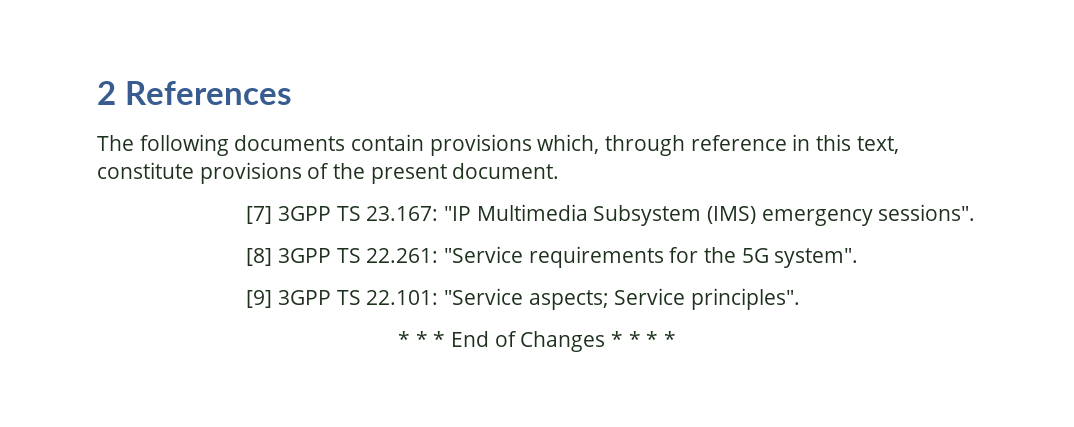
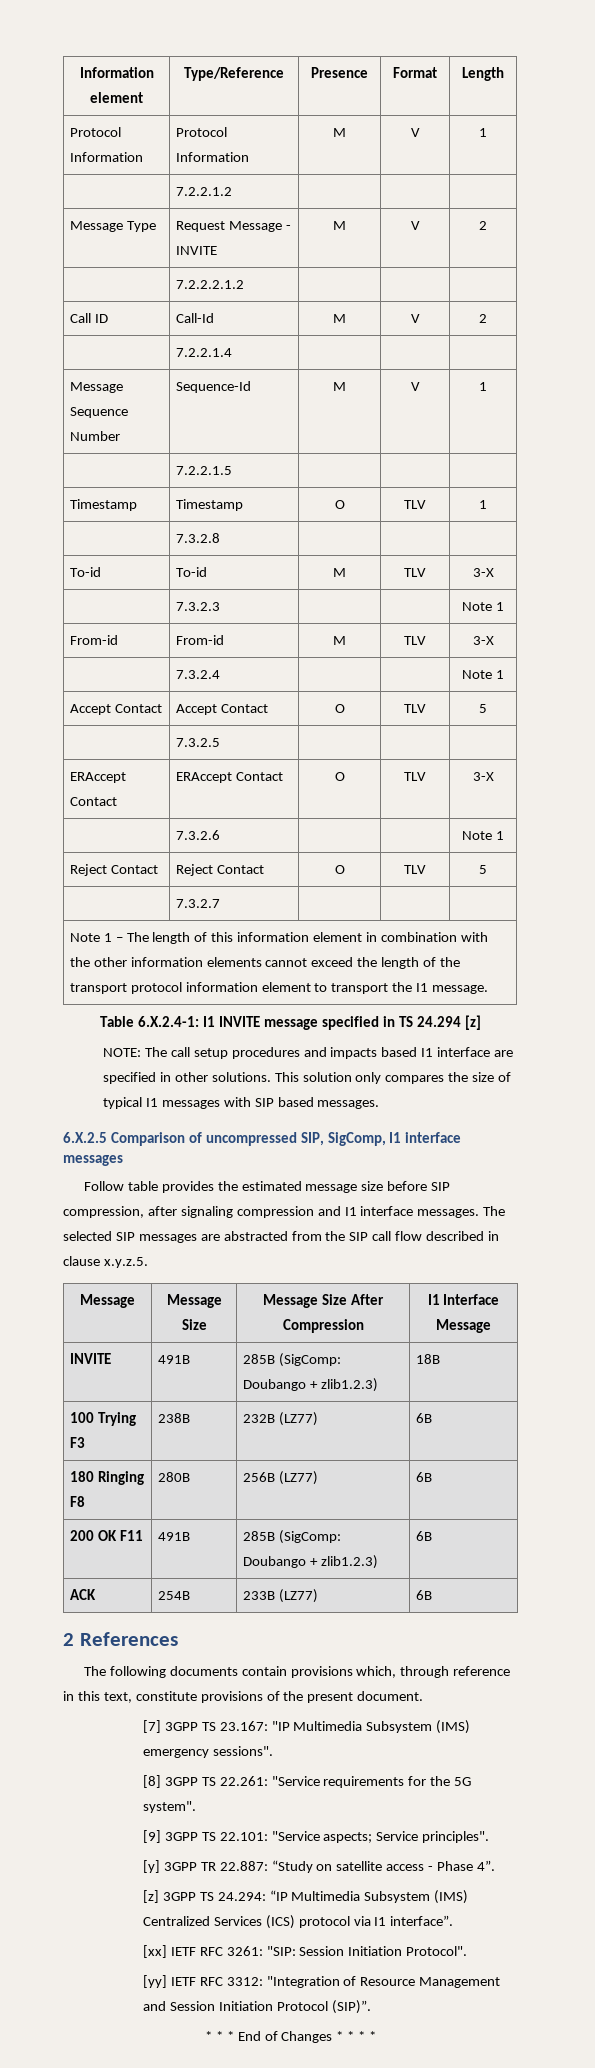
+ Information element | Type/Reference | Presence | Format | Length
+ Protocol Information | Protocol Information | M | V | 1
+ | 7.2.2.1.2 | | |
+ Message Type | Request Message - INVITE | M | V | 2
+ | 7.2.2.2.1.2 | | |
+ Call ID | Call-Id | M | V | 2
+ | 7.2.2.1.4 | | |
+ Message Sequence Number | Sequence-Id | M | V | 1
+ | 7.2.2.1.5 | | |
+ Timestamp | Timestamp | O | TLV | 1
+ | 7.3.2.8 | | |
+ To-id | To-id | M | TLV | 3-X
+ | 7.3.2.3 | | | Note 1
+ From-id | From-id | M | TLV | 3-X
+ | 7.3.2.4 | | | Note 1
+ Accept Contact | Accept Contact | O | TLV | 5
+ | 7.3.2.5 | | |
+ ERAccept Contact | ERAccept Contact | O | TLV | 3-X
+ | 7.3.2.6 | | | Note 1
+ Reject Contact | Reject Contact | O | TLV | 5
+ | 7.3.2.7 | | |
+ Note 1 – The length of this information element in combination with the other information elements cannot exceed the length of the transport protocol information element to transport the I1 message.
+ Table 6.X.2.4-1: I1 INVITE message specified in TS 24.294 [z]
+ NOTE: The call setup procedures and impacts based I1 interface are specified in other solutions. This solution only compares the size of typical I1 messages with SIP based messages.
+ 6.X.2.5 Comparison of uncompressed SIP, SigComp, I1 interface messages
+ Follow table provides the estimated message size before SIP compression, after signaling compression and I1 interface messages. The selected SIP messages are abstracted from the SIP call flow described in clause x.y.z.5.
+ Message | Message Size | Message Size After Compression | I1 Interface Message
+ INVITE | 491B | 285B (SigComp: Doubango + zlib1.2.3) | 18B
+ 100 Trying F3 | 238B | 232B (LZ77) | 6B
+ 180 Ringing F8 | 280B | 256B (LZ77) | 6B
+ 200 OK F11 | 491B | 285B (SigComp: Doubango + zlib1.2.3) | 6B
+ ACK | 254B | 233B (LZ77) | 6B
+ [y] 3GPP TR 22.887: “Study on satellite access - Phase 4”.
+ [z] 3GPP TS 24.294: “IP Multimedia Subsystem (IMS) Centralized Services (ICS) protocol via I1 interface”.
+ [xx] IETF RFC 3261: "SIP: Session Initiation Protocol".
+ [yy] IETF RFC 3312: "Integration of Resource Management and Session Initiation Protocol (SIP)”.

